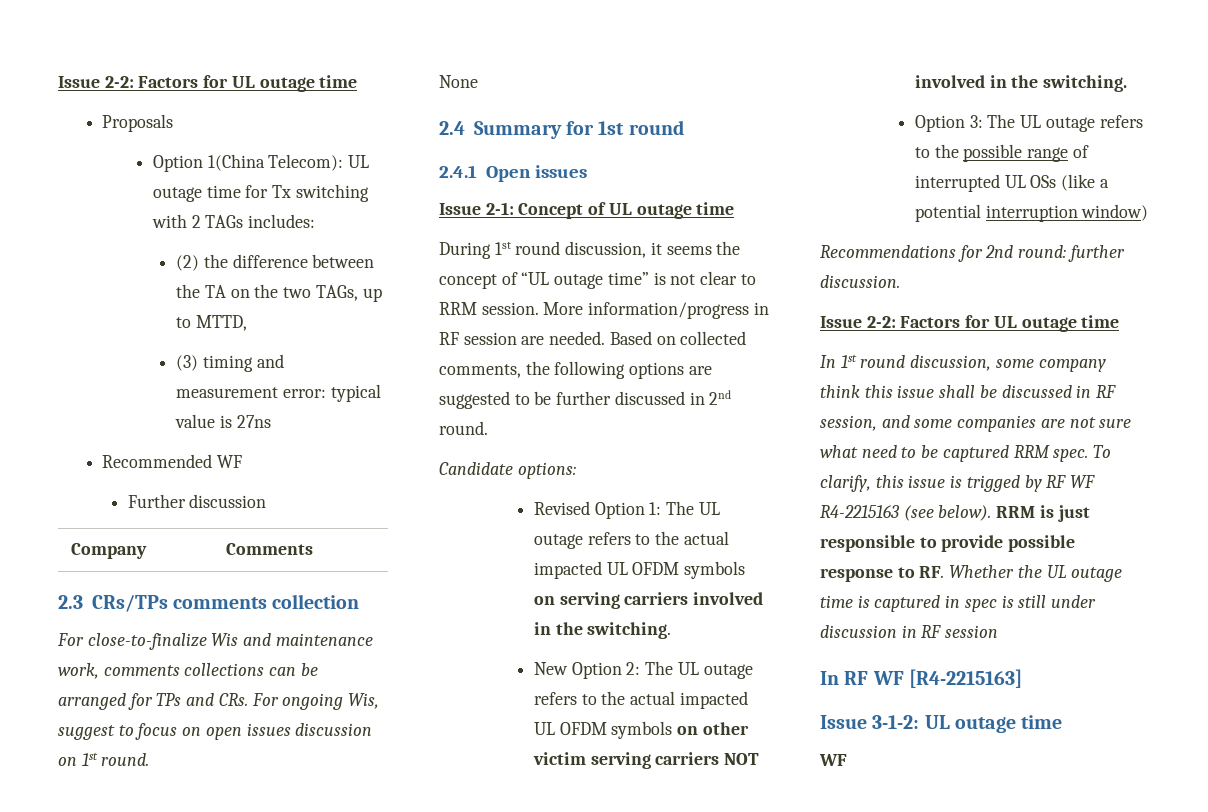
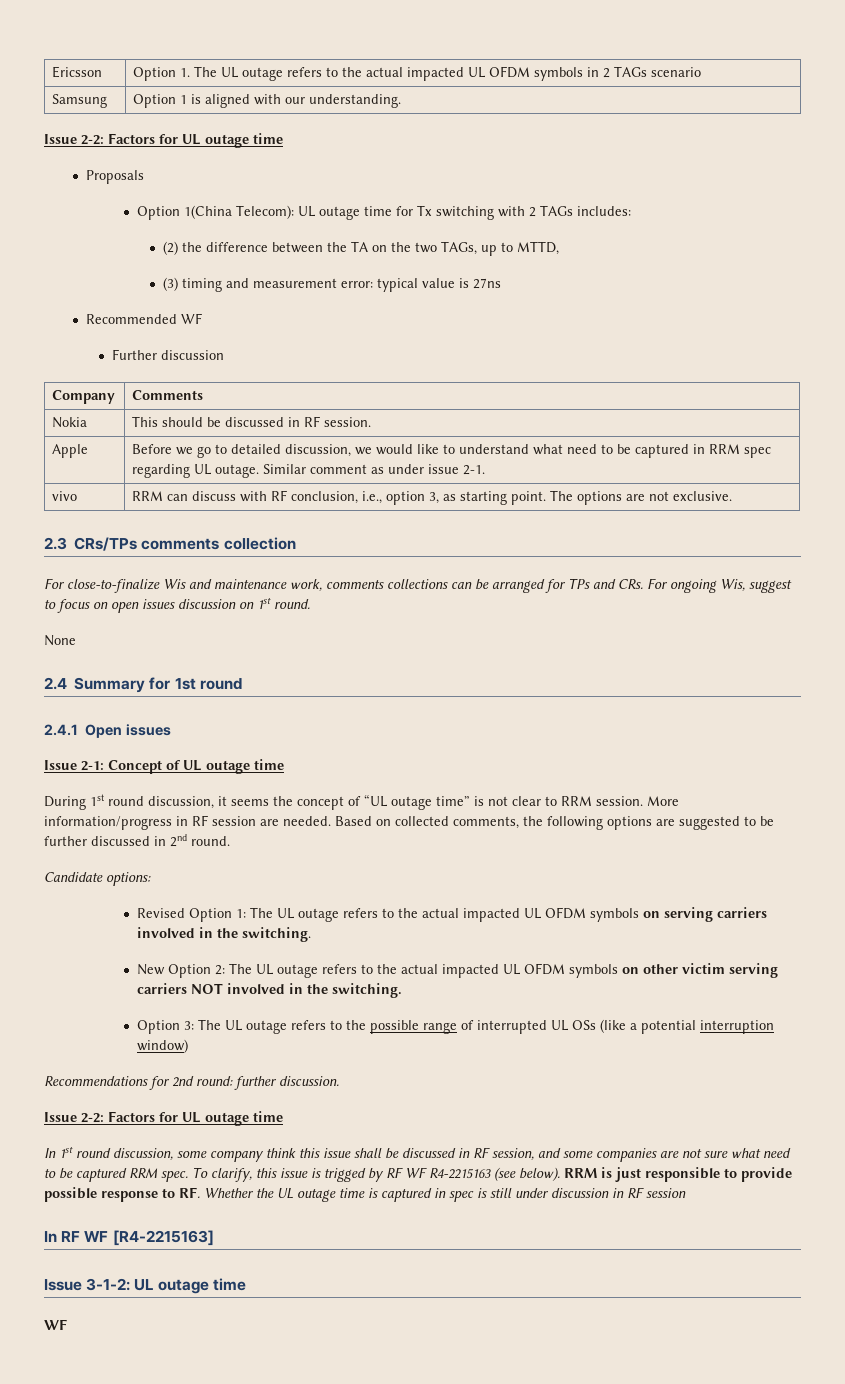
+ Ericsson | Option 1. The UL outage refers to the actual impacted UL OFDM symbols in 2 TAGs scenario
+ Samsung | Option 1 is aligned with our understanding.
+ Nokia | This should be discussed in RF session.
+ Apple | Before we go to detailed discussion, we would like to understand what need to be captured in RRM spec regarding UL outage. Similar comment as under issue 2-1.
+ vivo | RRM can discuss with RF conclusion, i.e., option 3, as starting point. The options are not exclusive.

